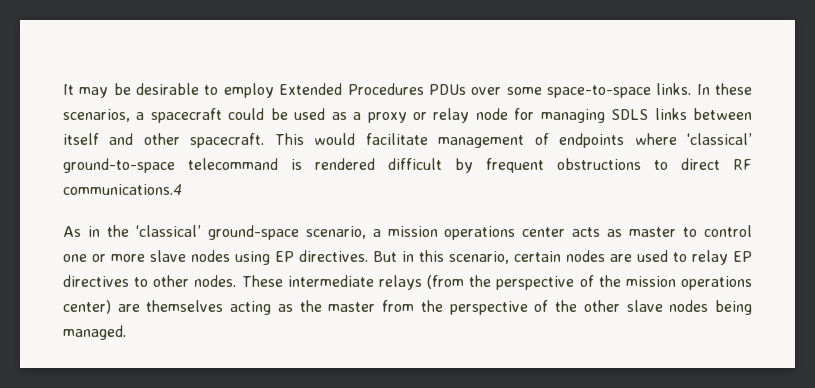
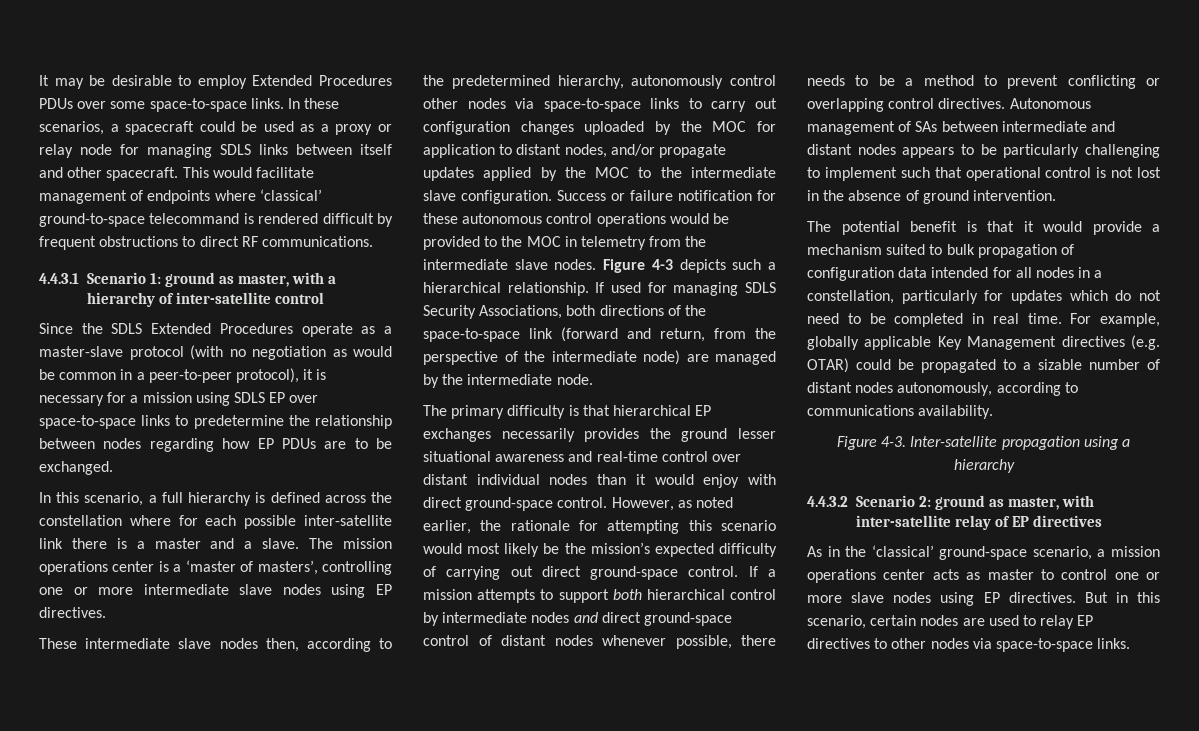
- This would facilitate management of endpoints where ‘classical’ ground-to-space telecommand is rendered difficult by frequent obstructions to direct RF communications.4
+ This would facilitate management of endpoints where ‘classical’ ground-to-space telecommand is rendered difficult by frequent obstructions to direct RF communications.
+ 4.4.3.1 Scenario 1: ground as master, with a hierarchy of inter-satellite control
+ Since the SDLS Extended Procedures operate as a master-slave protocol (with no negotiation as would be common in a peer-to-peer protocol), it is necessary for a mission using SDLS EP over space-to-space links to predetermine the relationship between nodes regarding how EP PDUs are to be exchanged.
+ In this scenario, a full hierarchy is defined across the constellation where for each possible inter-satellite link there is a master and a slave. The mission operations center is a ‘master of masters’, controlling one or more intermediate slave nodes using EP directives.
+ These intermediate slave nodes then, according to the predetermined hierarchy, autonomously control other nodes via space-to-space links to carry out configuration changes uploaded by the MOC for application to distant nodes, and/or propagate updates applied by the MOC to the intermediate slave configuration. Success or failure notification for these autonomous control operations would be provided to the MOC in telemetry from the intermediate slave nodes. Figure 4-3 depicts such a hierarchical relationship. If used for managing SDLS Security Associations, both directions of the space-to-space link (forward and return, from the perspective of the intermediate node) are managed by the intermediate node.
+ The primary difficulty is that hierarchical EP exchanges necessarily provides the ground lesser situational awareness and real-time control over distant individual nodes than it would enjoy with direct ground-space control. However, as noted earlier, the rationale for attempting this scenario would most likely be the mission’s expected difficulty of carrying out direct ground-space control. If a mission attempts to support both hierarchical control by intermediate nodes and direct ground-space control of distant nodes whenever possible, there needs to be a method to prevent conflicting or overlapping control directives. Autonomous management of SAs between intermediate and distant nodes appears to be particularly challenging to implement such that operational control is not lost in the absence of ground intervention.
+ The potential benefit is that it would provide a mechanism suited to bulk propagation of configuration data intended for all nodes in a constellation, particularly for updates which do not need to be completed in real time. For example, globally applicable Key Management directives (e.g. OTAR) could be propagated to a sizable number of distant nodes autonomously, according to communications availability.
+ Figure 4-3. Inter-satellite propagation using a hierarchy
+ 4.4.3.2 Scenario 2: ground as master, with inter-satellite relay of EP directives
- But in this scenario, certain nodes are used to relay EP directives to other nodes. These intermediate relays (from the perspective of the mission operations center) are themselves acting as the master from the perspective of the other slave nodes being managed.
+ But in this scenario, certain nodes are used to relay EP directives to other nodes via space-to-space links.

